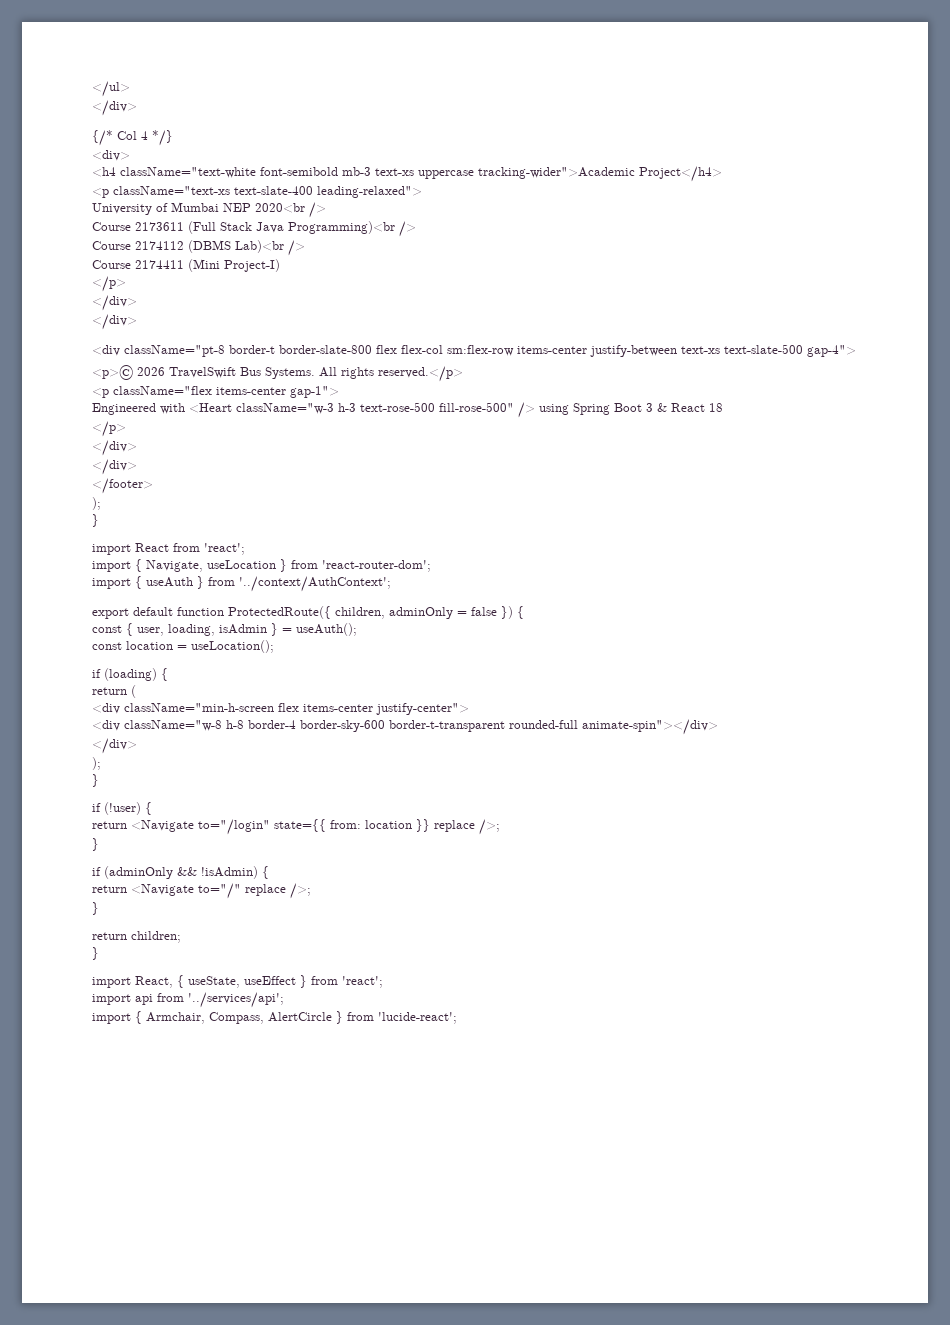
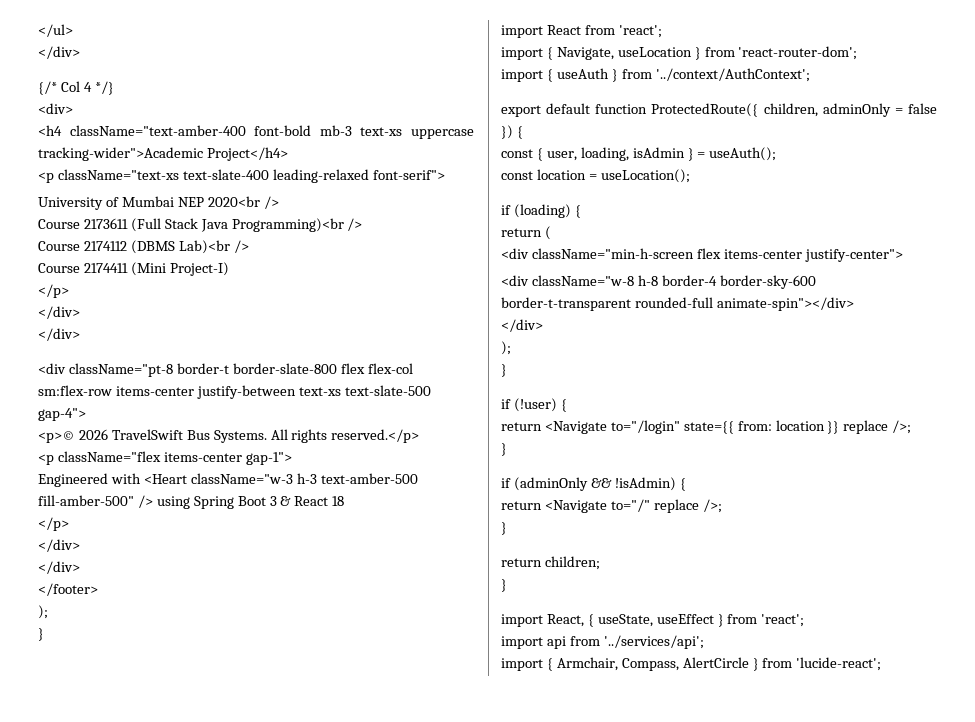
- <h4 className="text-white font-semibold mb-3 text-xs uppercase tracking-wider">Academic Project</h4>
+ <h4 className="text-amber-400 font-bold mb-3 text-xs uppercase tracking-wider">Academic Project</h4>
- <p className="text-xs text-slate-400 leading-relaxed">
+ <p className="text-xs text-slate-400 leading-relaxed font-serif">
- Engineered with <Heart className="w-3 h-3 text-rose-500 fill-rose-500" /> using Spring Boot 3 & React 18
+ Engineered with <Heart className="w-3 h-3 text-amber-500 fill-amber-500" /> using Spring Boot 3 & React 18

